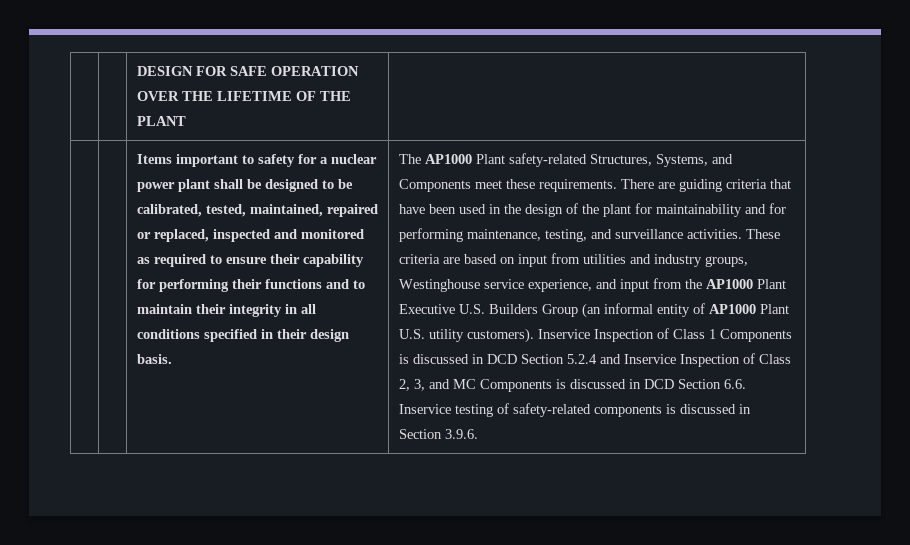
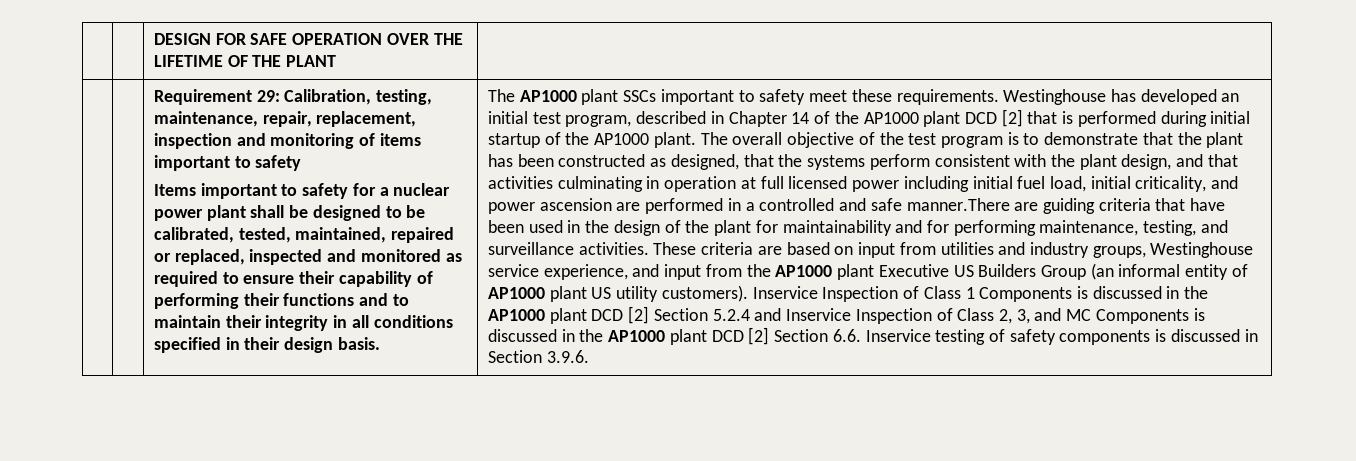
+ Requirement 29: Calibration, testing, maintenance, repair, replacement, inspection and monitoring of items important to safety
- Items important to safety for a nuclear power plant shall be designed to be calibrated, tested, maintained, repaired or replaced, inspected and monitored as required to ensure their capability for performing their functions and to maintain their integrity in all conditions specified in their design basis.
+ Items important to safety for a nuclear power plant shall be designed to be calibrated, tested, maintained, repaired or replaced, inspected and monitored as required to ensure their capability of performing their functions and to maintain their integrity in all conditions specified in their design basis.
- The AP1000 Plant safety-related Structures, Systems, and Components meet these requirements. There are guiding criteria that have been used in the design of the plant for maintainability and for performing maintenance, testing, and surveillance activities.
+ The AP1000 plant SSCs important to safety meet these requirements. Westinghouse has developed an initial test program, described in Chapter 14 of the AP1000 plant DCD [2] that is performed during initial startup of the AP1000 plant. The overall objective of the test program is to demonstrate that the plant has been constructed as designed, that the systems perform consistent with the plant design, and that activities culminating in operation at full licensed power including initial fuel load, initial criticality, and power ascension are performed in a controlled and safe manner.There are guiding criteria that have been used in the design of the plant for maintainability and for performing maintenance, testing, and surveillance activities.
- These criteria are based on input from utilities and industry groups, Westinghouse service experience, and input from the AP1000 Plant Executive U.S. Builders Group (an informal entity of AP1000 Plant U.S. utility customers).
+ These criteria are based on input from utilities and industry groups, Westinghouse service experience, and input from the AP1000 plant Executive US Builders Group (an informal entity of AP1000 plant US utility customers).
- Inservice Inspection of Class 1 Components is discussed in DCD Section 5.2.4 and Inservice Inspection of Class 2, 3, and MC Components is discussed in DCD Section 6.6. Inservice testing of safety-related components is discussed in Section 3.9.6.
+ Inservice Inspection of Class 1 Components is discussed in the AP1000 plant DCD [2] Section 5.2.4 and Inservice Inspection of Class 2, 3, and MC Components is discussed in the AP1000 plant DCD [2] Section 6.6. Inservice testing of safety components is discussed in Section 3.9.6.

